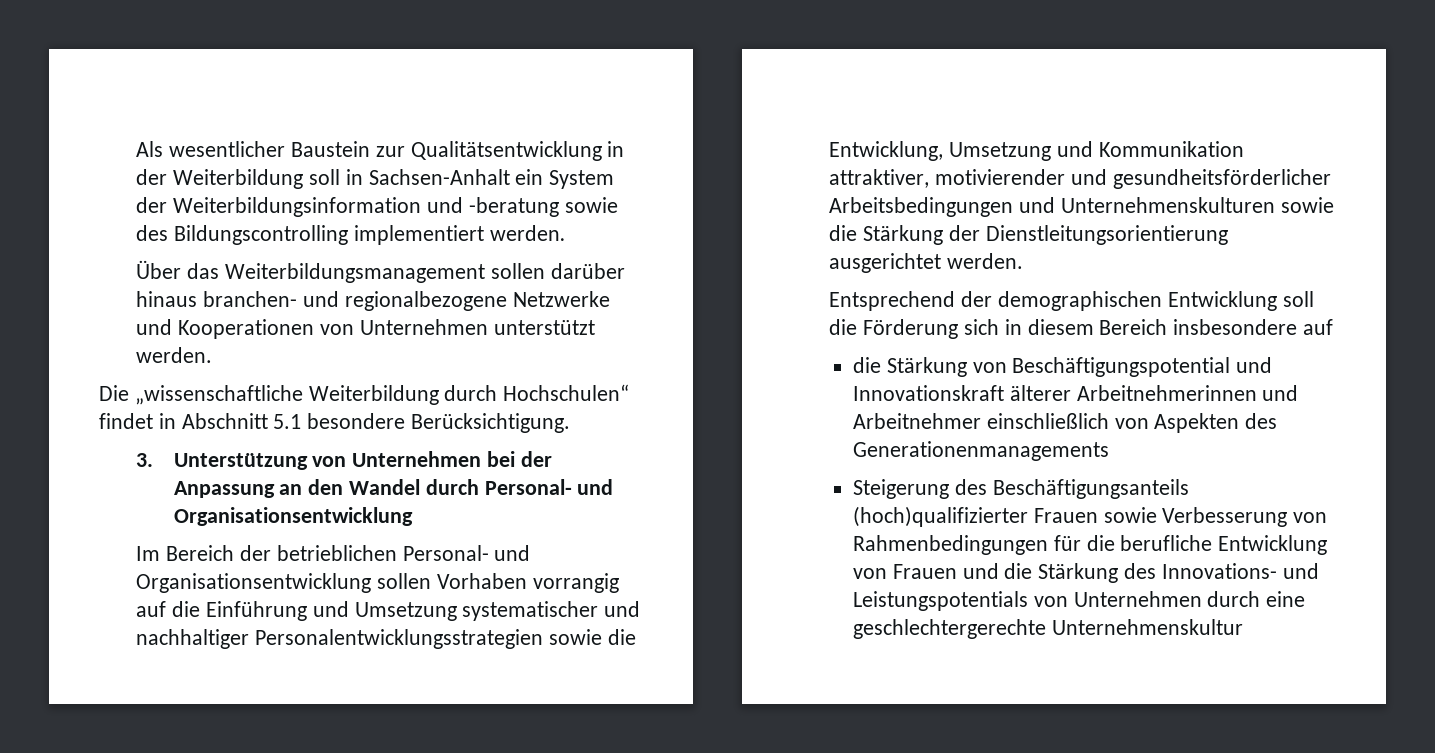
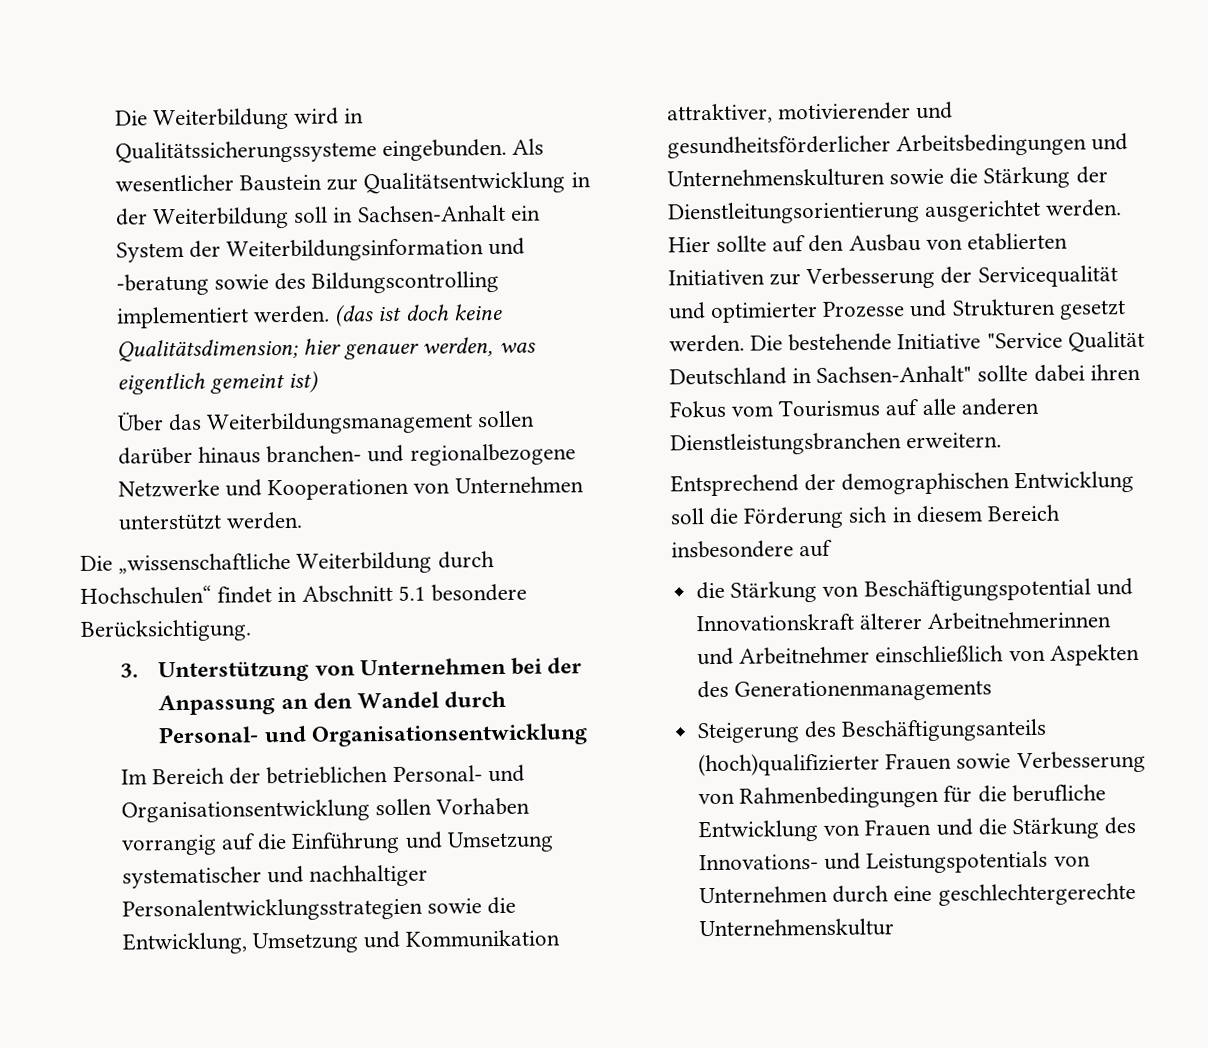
+ Die Weiterbildung wird in Qualitätssicherungssysteme eingebunden.
+ (das ist doch keine Qualitätsdimension; hier genauer werden, was eigentlich gemeint ist)
+ Hier sollte auf den Ausbau von etablierten Initiativen zur Verbesserung der Servicequalität und optimierter Prozesse und Strukturen gesetzt werden. Die bestehende Initiative "Service Qualität Deutschland in Sachsen-Anhalt" sollte dabei ihren Fokus vom Tourismus auf alle anderen Dienstleistungsbranchen erweitern.

